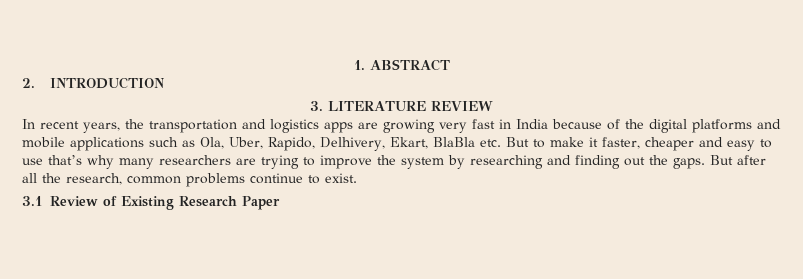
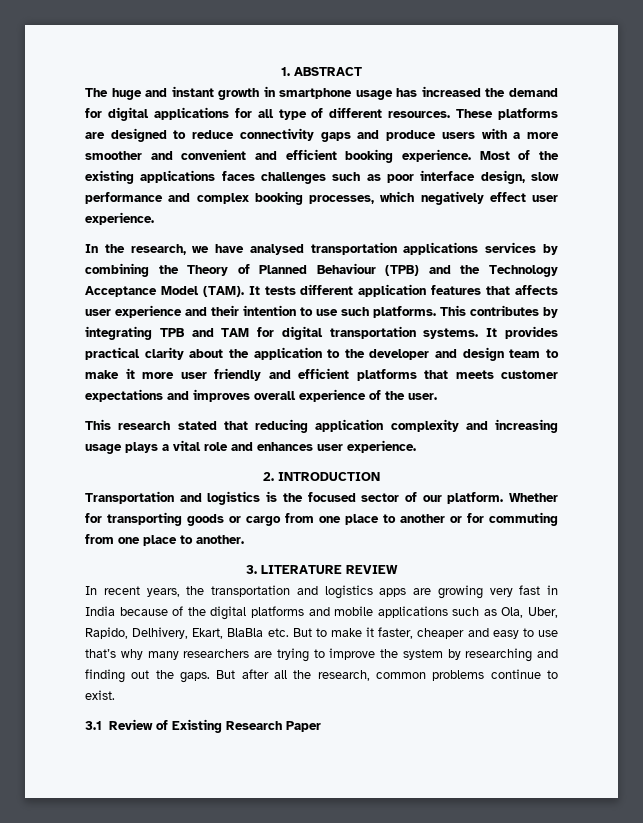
+ The huge and instant growth in smartphone usage has increased the demand for digital applications for all type of different resources. These platforms are designed to reduce connectivity gaps and produce users with a more smoother and convenient and efficient booking experience. Most of the existing applications faces challenges such as poor interface design, slow performance and complex booking processes, which negatively effect user experience.
+ In the research, we have analysed transportation applications services by combining the Theory of Planned Behaviour (TPB) and the Technology Acceptance Model (TAM). It tests different application features that affects user experience and their intention to use such platforms. This contributes by integrating TPB and TAM for digital transportation systems. It provides practical clarity about the application to the developer and design team to make it more user friendly and efficient platforms that meets customer expectations and improves overall experience of the user.
+ This research stated that reducing application complexity and increasing usage plays a vital role and enhances user experience.
  2. INTRODUCTION
+ Transportation and logistics is the focused sector of our platform. Whether for transporting goods or cargo from one place to another or for commuting from one place to another.

